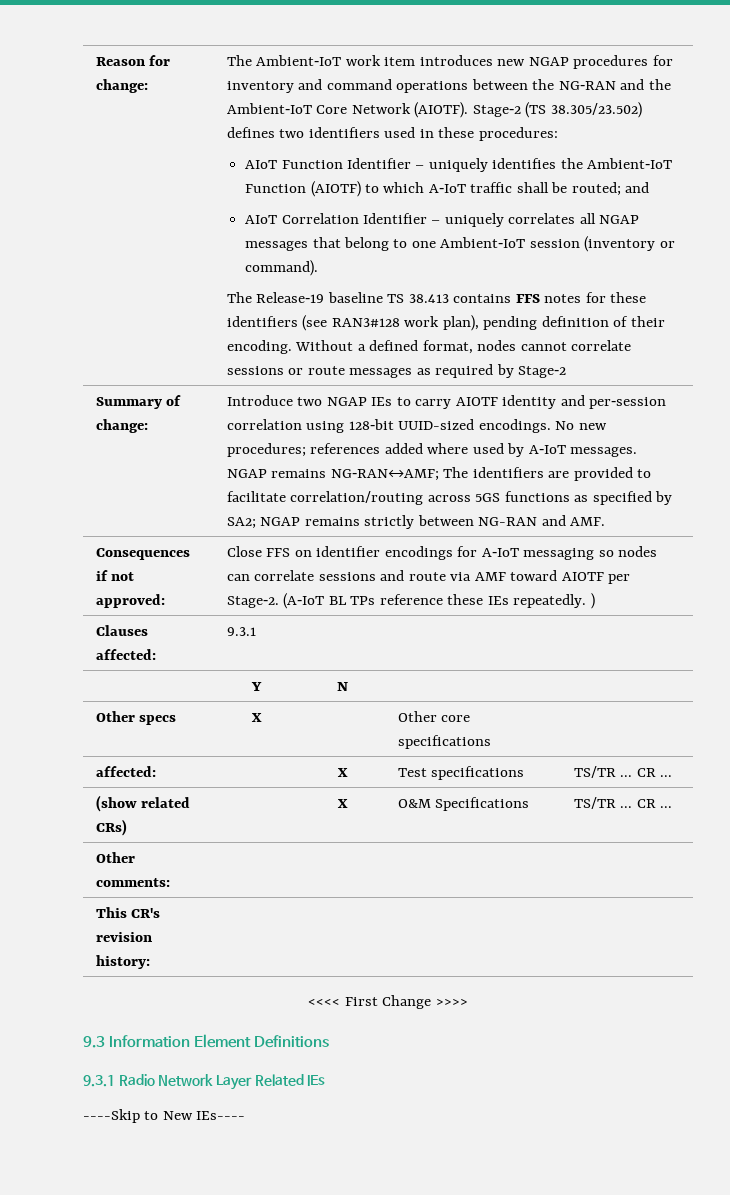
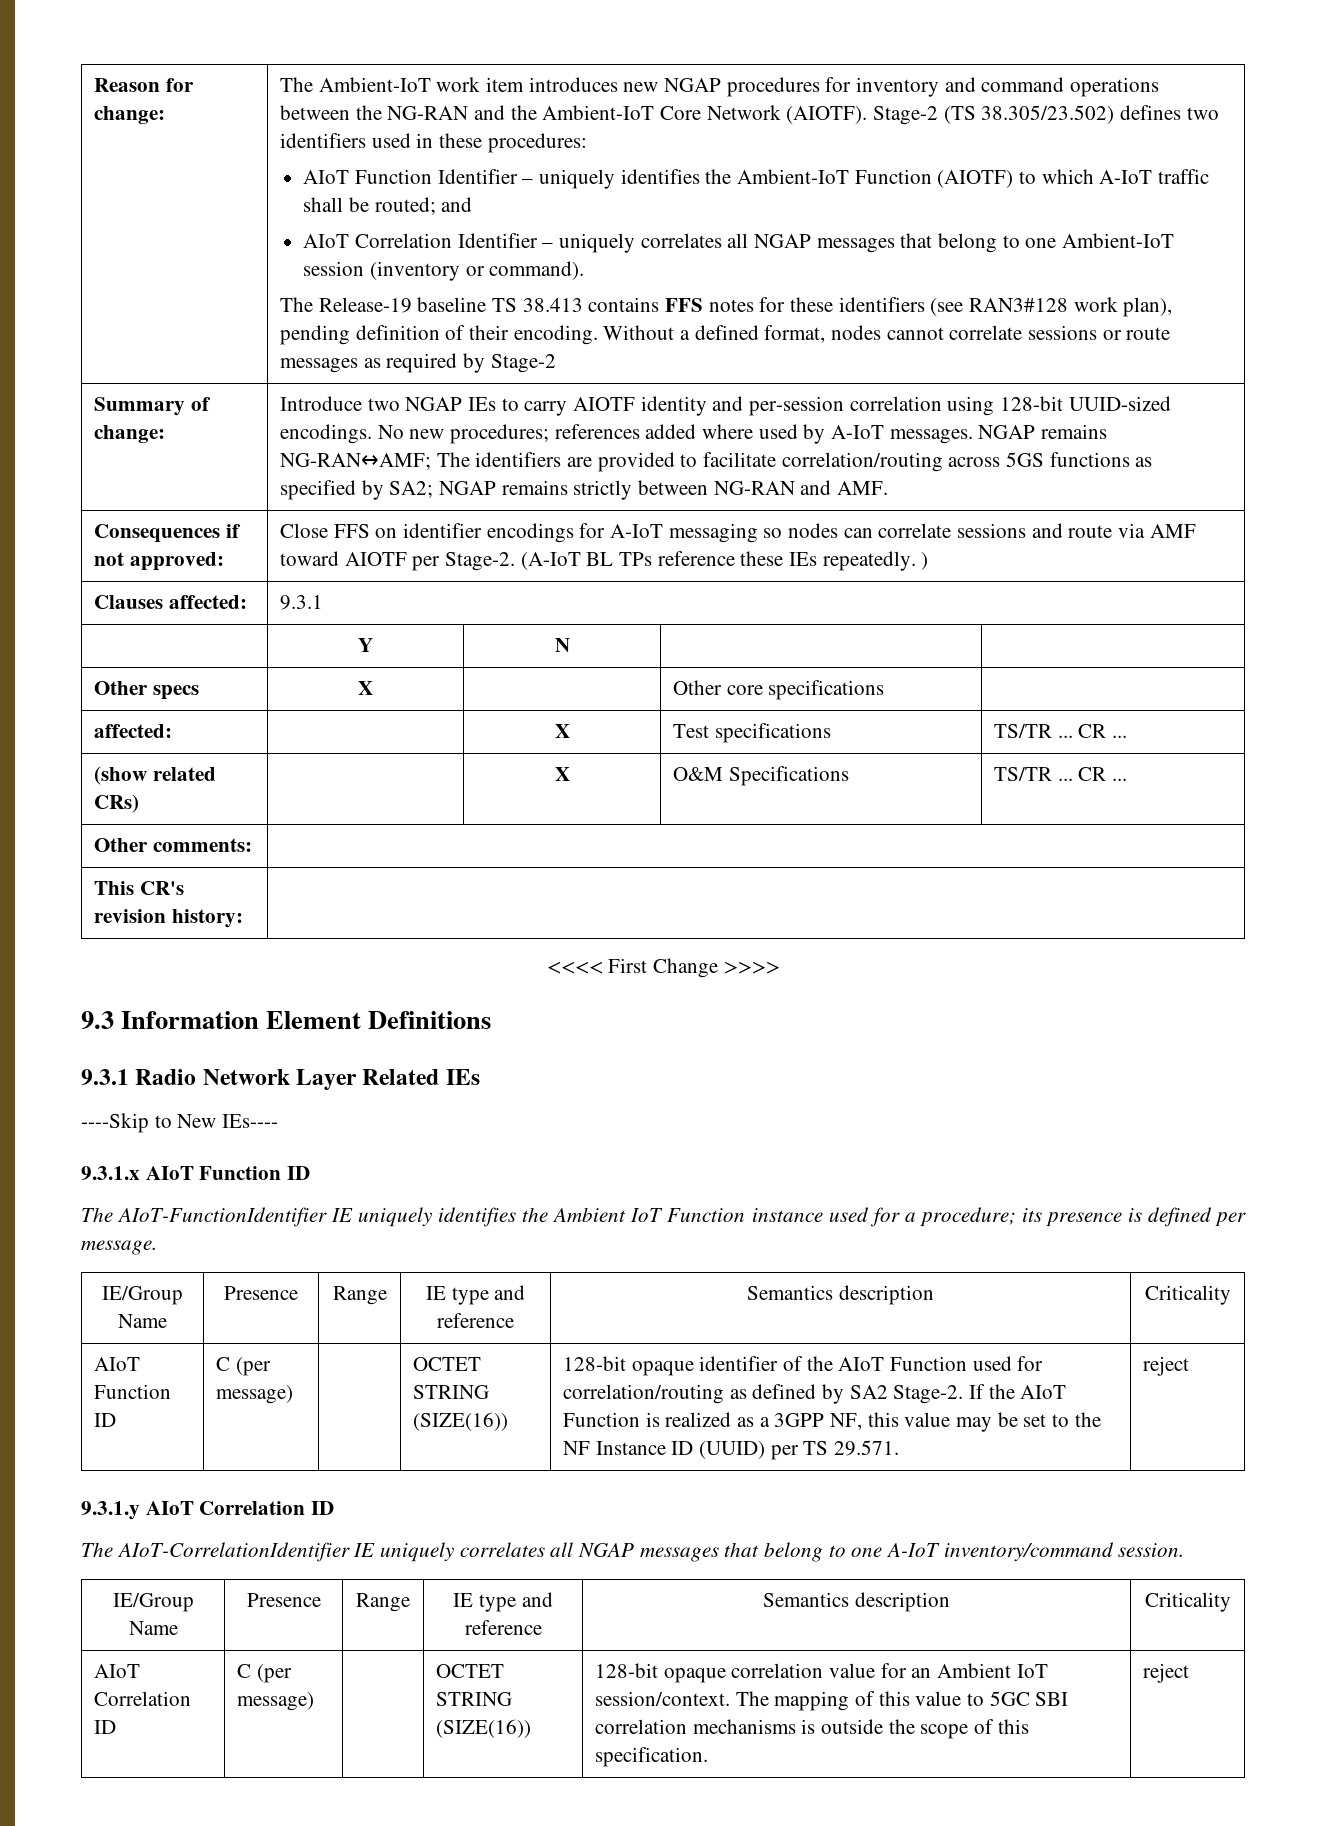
+ 9.3.1.x AIoT Function ID
+ The AIoT-FunctionIdentifier IE uniquely identifies the Ambient IoT Function instance used for a procedure; its presence is defined per message.
+ IE/Group Name | Presence | Range | IE type and reference | Semantics description | Criticality
+ AIoT Function ID | C (per message) | | OCTET STRING (SIZE(16)) | 128-bit opaque identifier of the AIoT Function used for correlation/routing as defined by SA2 Stage-2. If the AIoT Function is realized as a 3GPP NF, this value may be set to the NF Instance ID (UUID) per TS 29.571. | reject
+ 9.3.1.y AIoT Correlation ID
+ The AIoT-CorrelationIdentifier IE uniquely correlates all NGAP messages that belong to one A-IoT inventory/command session.
+ IE/Group Name | Presence | Range | IE type and reference | Semantics description | Criticality
+ AIoT Correlation ID | C (per message) | | OCTET STRING (SIZE(16)) | 128-bit opaque correlation value for an Ambient IoT session/context. The mapping of this value to 5GC SBI correlation mechanisms is outside the scope of this specification. | reject

